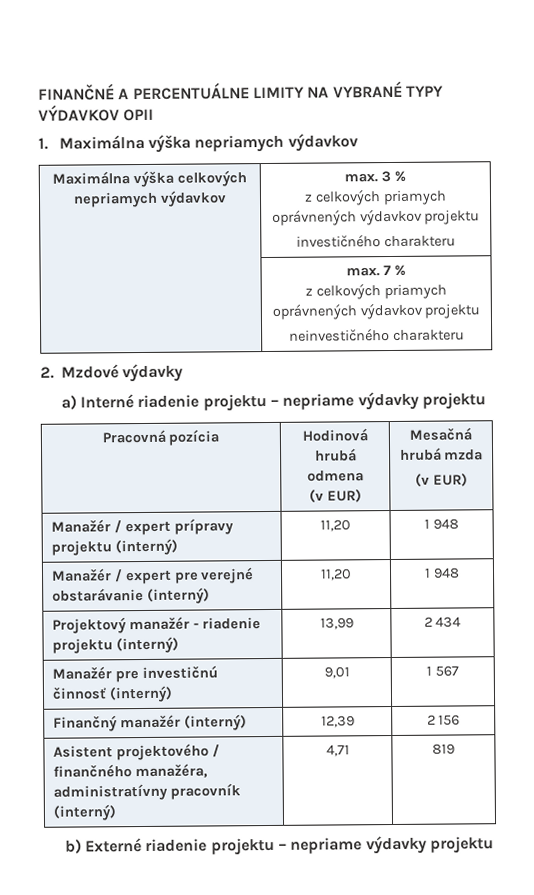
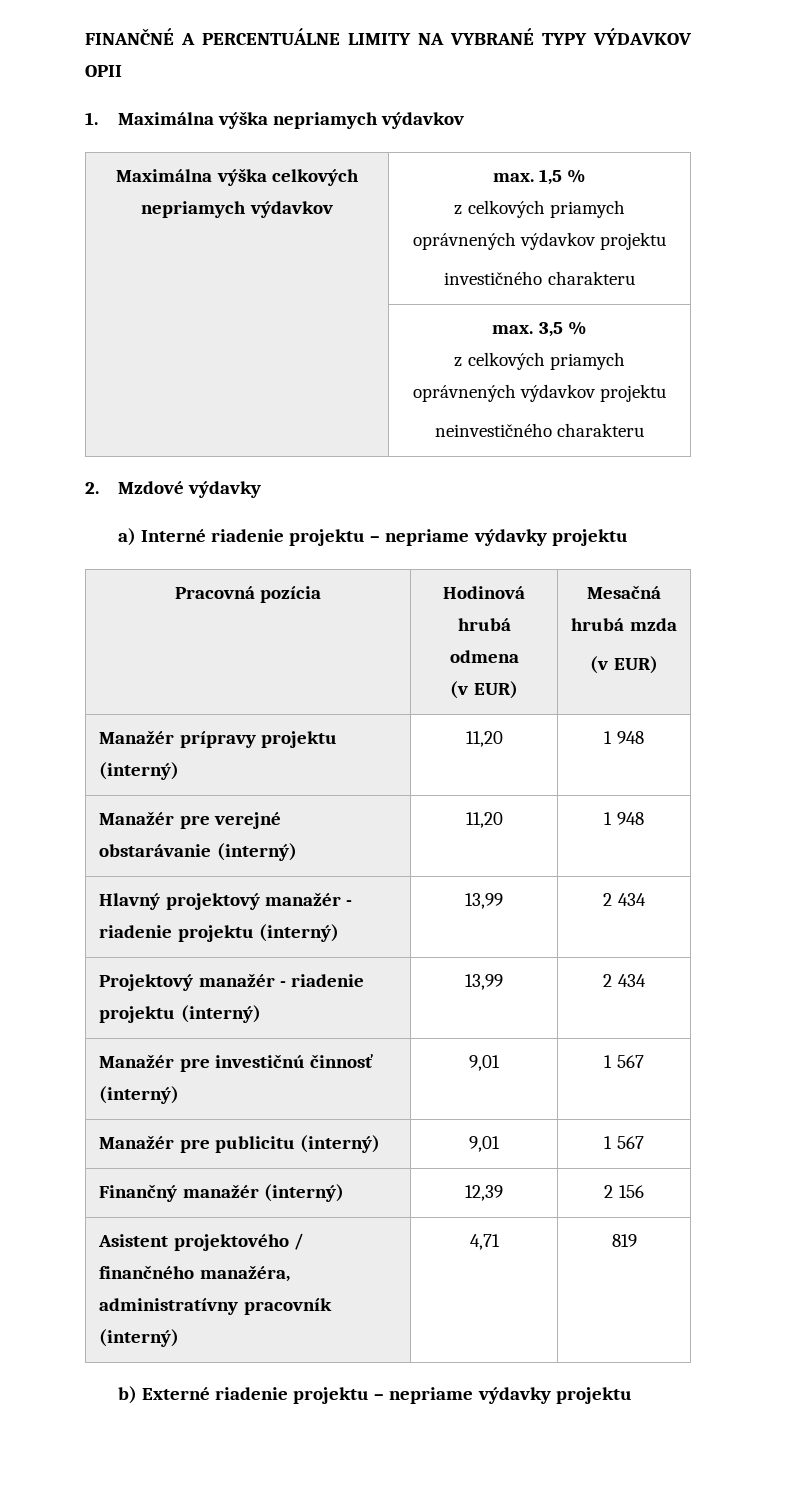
- Maximálna výška celkových nepriamych výdavkov | max. 3 %
+ Maximálna výška celkových nepriamych výdavkov | max. 1,5 %
- | max. 7 %
+ | max. 3,5 %
- Manažér / expert prípravy projektu (interný) | 11,20 | 1 948
+ Manažér prípravy projektu (interný) | 11,20 | 1 948
- Manažér / expert pre verejné obstarávanie (interný) | 11,20 | 1 948
+ Manažér pre verejné obstarávanie (interný) | 11,20 | 1 948
+ Hlavný projektový manažér - riadenie projektu (interný) | 13,99 | 2 434
+ Manažér pre publicitu (interný) | 9,01 | 1 567

